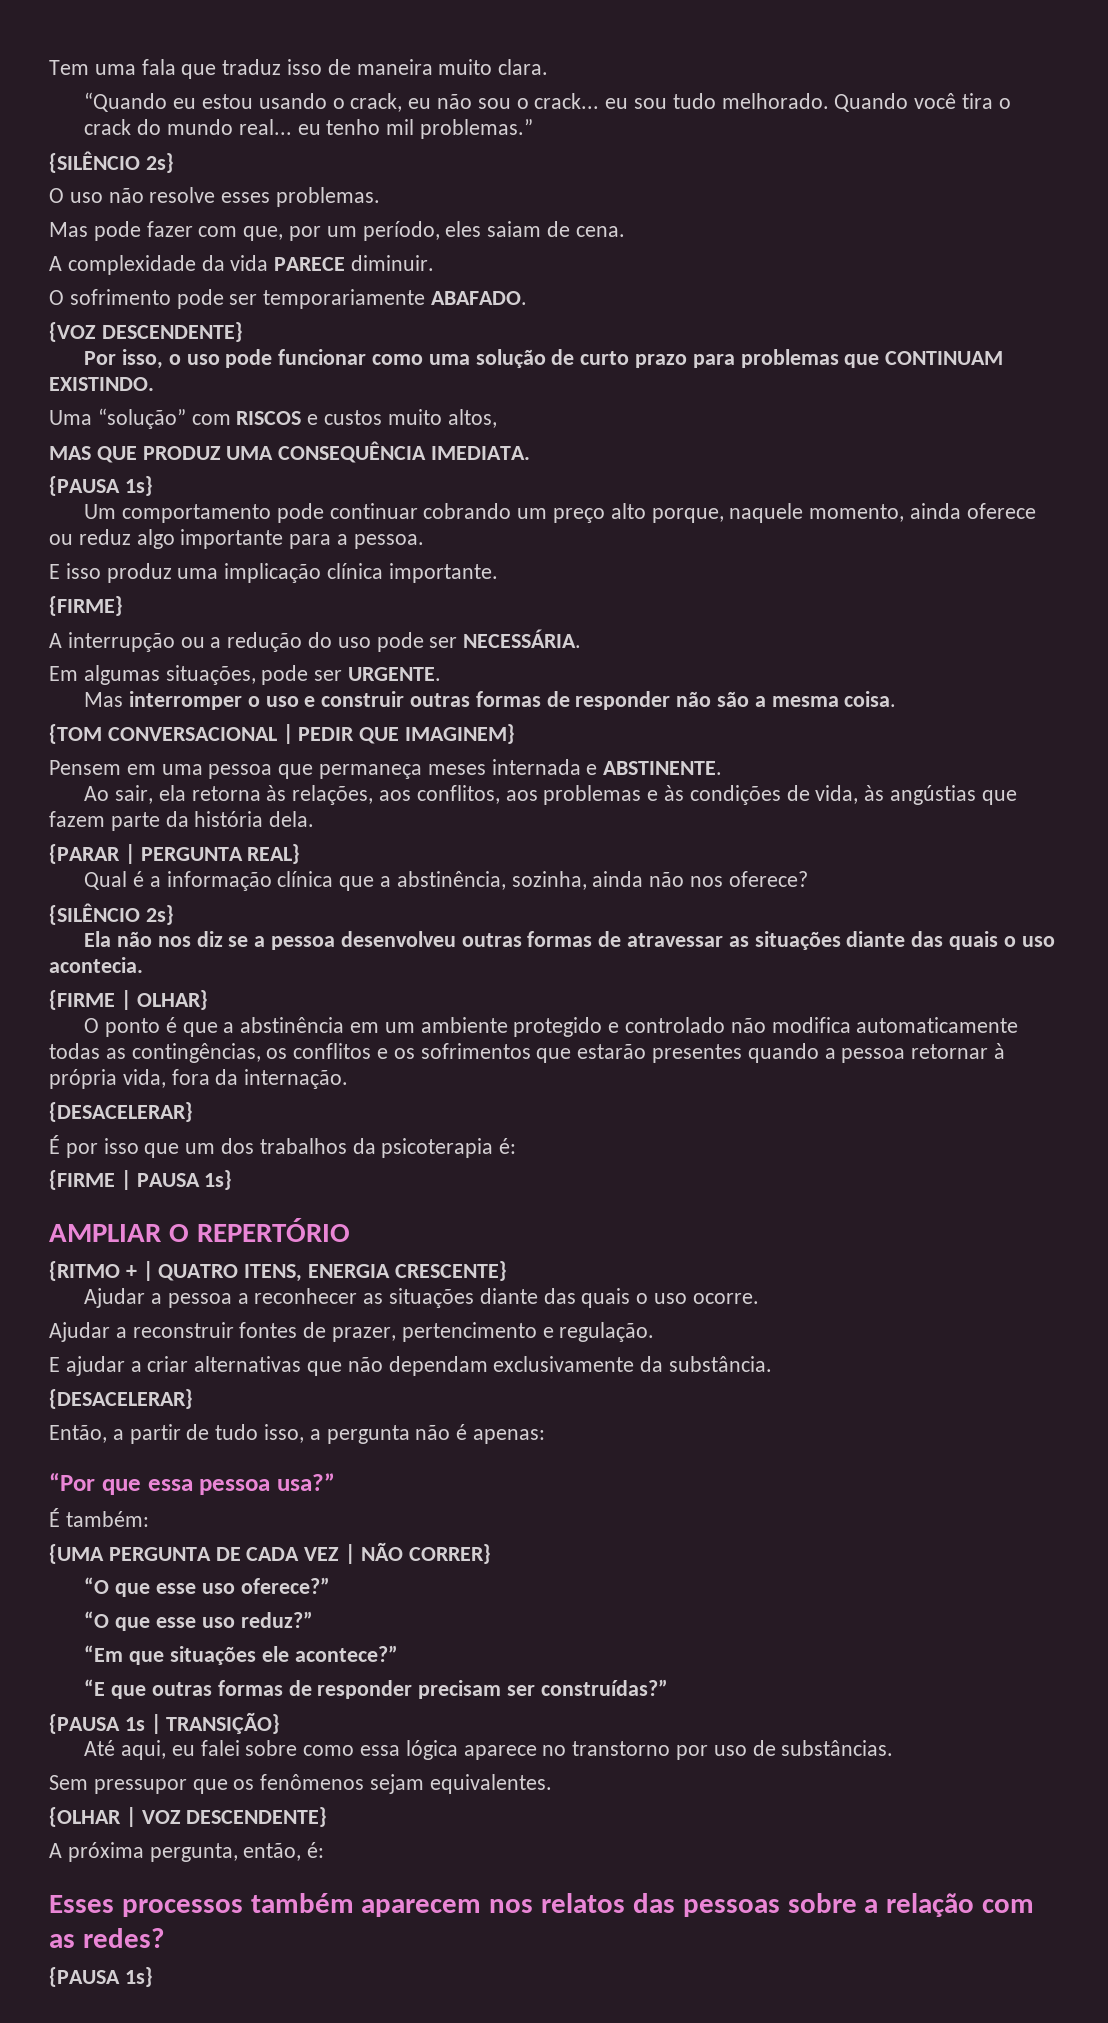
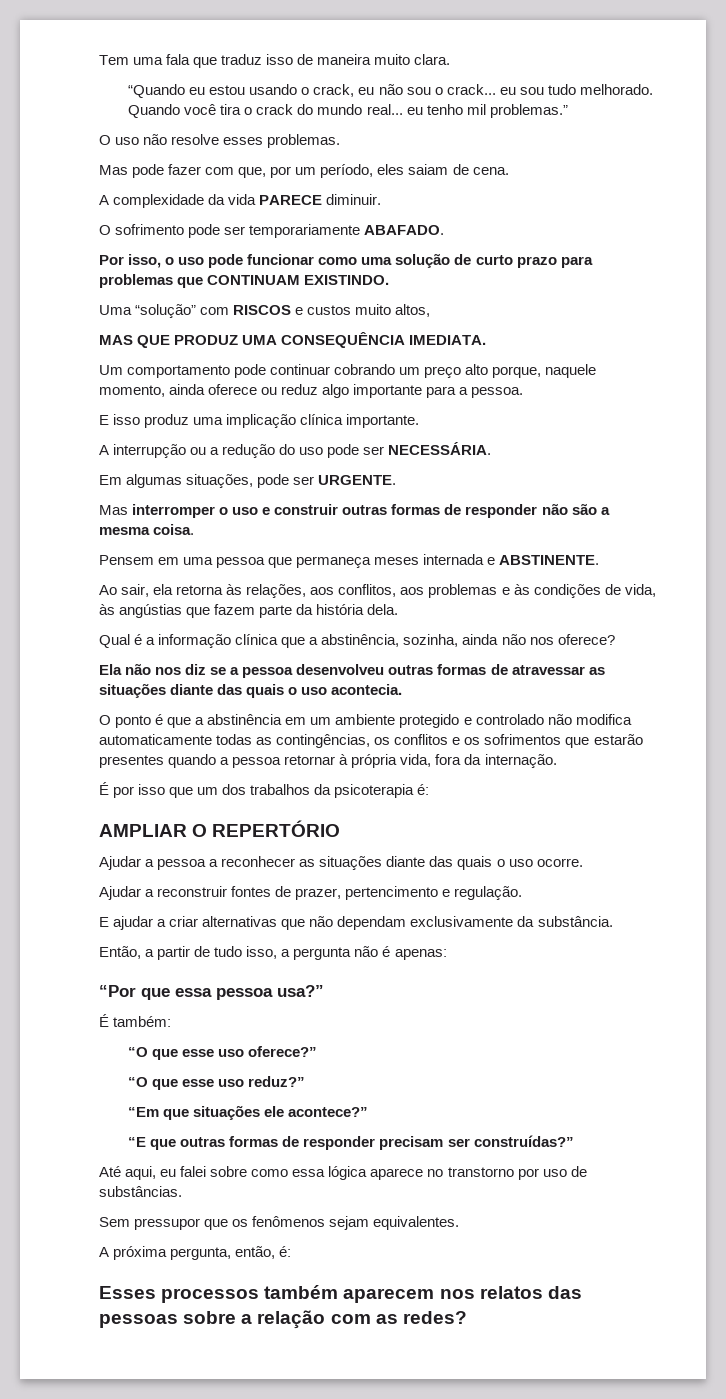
  Quando você tira o crack do mundo real... eu tenho mil problemas.”
- {SILÊNCIO 2s}
- {VOZ DESCENDENTE}
  MAS QUE PRODUZ UMA CONSEQUÊNCIA IMEDIATA.
- {PAUSA 1s}
- {FIRME}
- {TOM CONVERSACIONAL | PEDIR QUE IMAGINEM}
- {PARAR | PERGUNTA REAL}
  Qual é a informação clínica que a abstinência, sozinha, ainda não nos oferece?
- {SILÊNCIO 2s}
- {FIRME | OLHAR}
  O ponto é que a abstinência em um ambiente protegido e controlado não modifica automaticamente todas as contingências, os conflitos e os sofrimentos que estarão presentes quando a pessoa retornar à própria vida, fora da internação.
- {DESACELERAR}
- {FIRME | PAUSA 1s}
- {RITMO + | QUATRO ITENS, ENERGIA CRESCENTE}
  E ajudar a criar alternativas que não dependam exclusivamente da substância.
- {DESACELERAR}
- {UMA PERGUNTA DE CADA VEZ | NÃO CORRER}
- {PAUSA 1s | TRANSIÇÃO}
- {OLHAR | VOZ DESCENDENTE}
  Esses processos também aparecem nos relatos das pessoas sobre a relação com as redes?
- {PAUSA 1s}

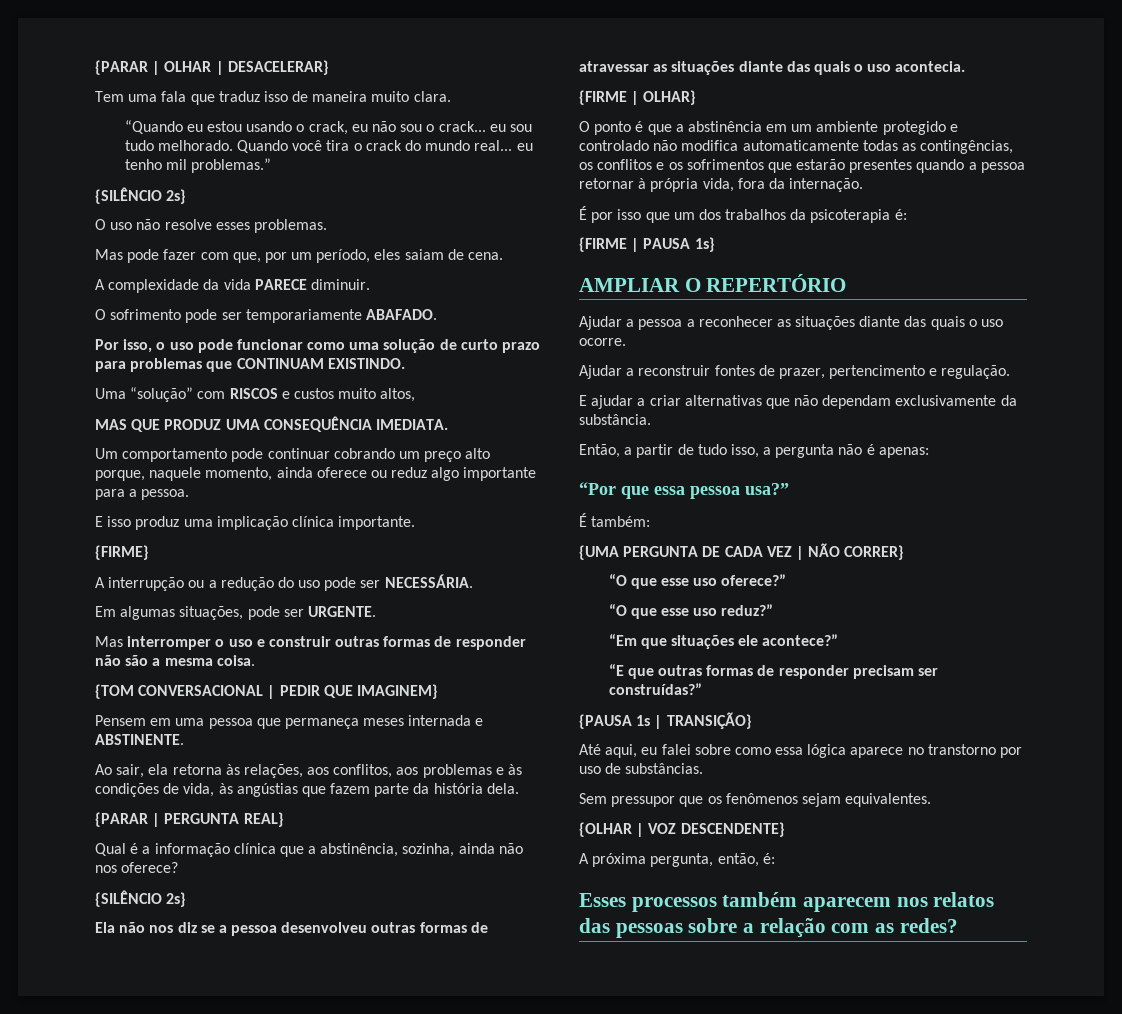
+ {PARAR | OLHAR | DESACELERAR}
  Quando você tira o crack do mundo real... eu tenho mil problemas.”
+ {SILÊNCIO 2s}
+ {FIRME}
+ {TOM CONVERSACIONAL | PEDIR QUE IMAGINEM}
+ {PARAR | PERGUNTA REAL}
  Qual é a informação clínica que a abstinência, sozinha, ainda não nos oferece?
+ {SILÊNCIO 2s}
+ {FIRME | OLHAR}
+ {FIRME | PAUSA 1s}
+ {UMA PERGUNTA DE CADA VEZ | NÃO CORRER}
+ {PAUSA 1s | TRANSIÇÃO}
+ {OLHAR | VOZ DESCENDENTE}

